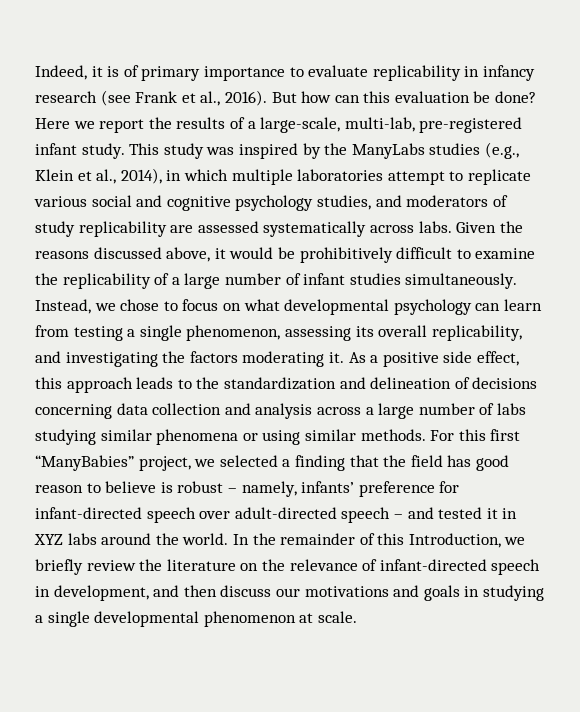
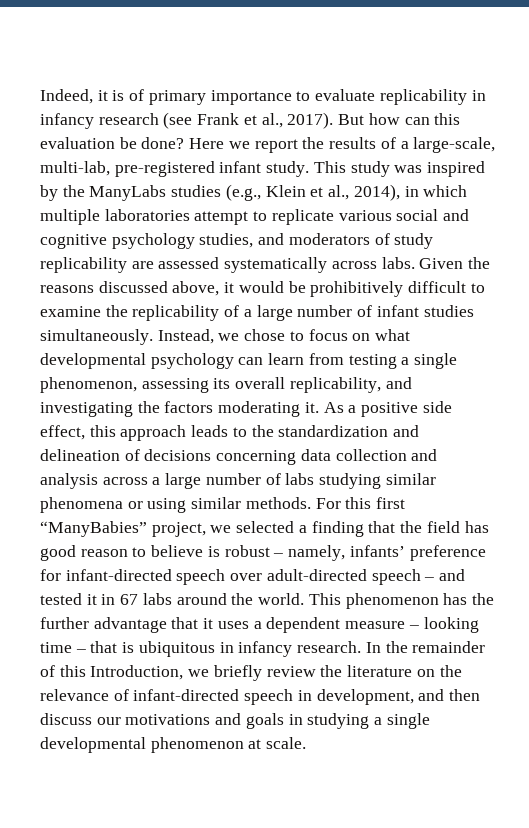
- Indeed, it is of primary importance to evaluate replicability in infancy research (see Frank et al., 2016).
+ Indeed, it is of primary importance to evaluate replicability in infancy research (see Frank et al., 2017).
- For this first “ManyBabies” project, we selected a finding that the field has good reason to believe is robust – namely, infants’ preference for infant-directed speech over adult-directed speech – and tested it in XYZ labs around the world.
+ For this first “ManyBabies” project, we selected a finding that the field has good reason to believe is robust – namely, infants’ preference for infant-directed speech over adult-directed speech – and tested it in 67 labs around the world.
+ This phenomenon has the further advantage that it uses a dependent measure – looking time – that is ubiquitous in infancy research.

